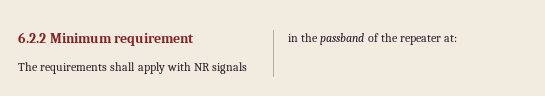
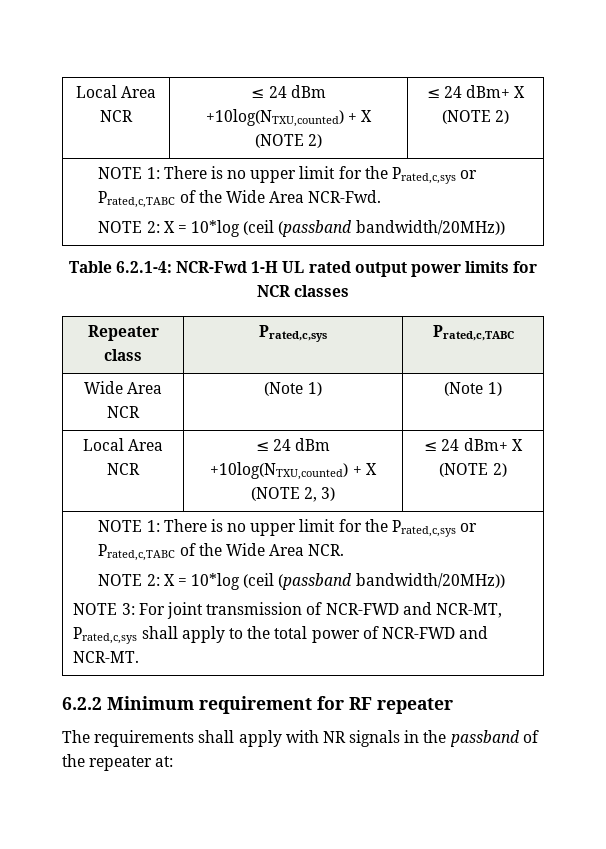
+ Local Area NCR | ≤ 24 dBm +10log(NTXU,counted) + X (NOTE 2) | ≤ 24 dBm+ X (NOTE 2)
+ NOTE 1: There is no upper limit for the Prated,c,sys or Prated,c,TABC of the Wide Area NCR-Fwd.
+ NOTE 2: X = 10*log (ceil (passband bandwidth/20MHz))
+ Table 6.2.1-4: NCR-Fwd 1-H UL rated output power limits for NCR classes
+ Repeater class | Prated,c,sys | Prated,c,TABC
+ Wide Area NCR | (Note 1) | (Note 1)
+ Local Area NCR | ≤ 24 dBm +10log(NTXU,counted) + X (NOTE 2, 3) | ≤ 24 dBm+ X (NOTE 2)
+ NOTE 1: There is no upper limit for the Prated,c,sys or Prated,c,TABC of the Wide Area NCR.
+ NOTE 2: X = 10*log (ceil (passband bandwidth/20MHz))
+ NOTE 3: For joint transmission of NCR-FWD and NCR-MT, Prated,c,sys shall apply to the total power of NCR-FWD and NCR-MT.
- 6.2.2 Minimum requirement
+ 6.2.2 Minimum requirement for RF repeater

